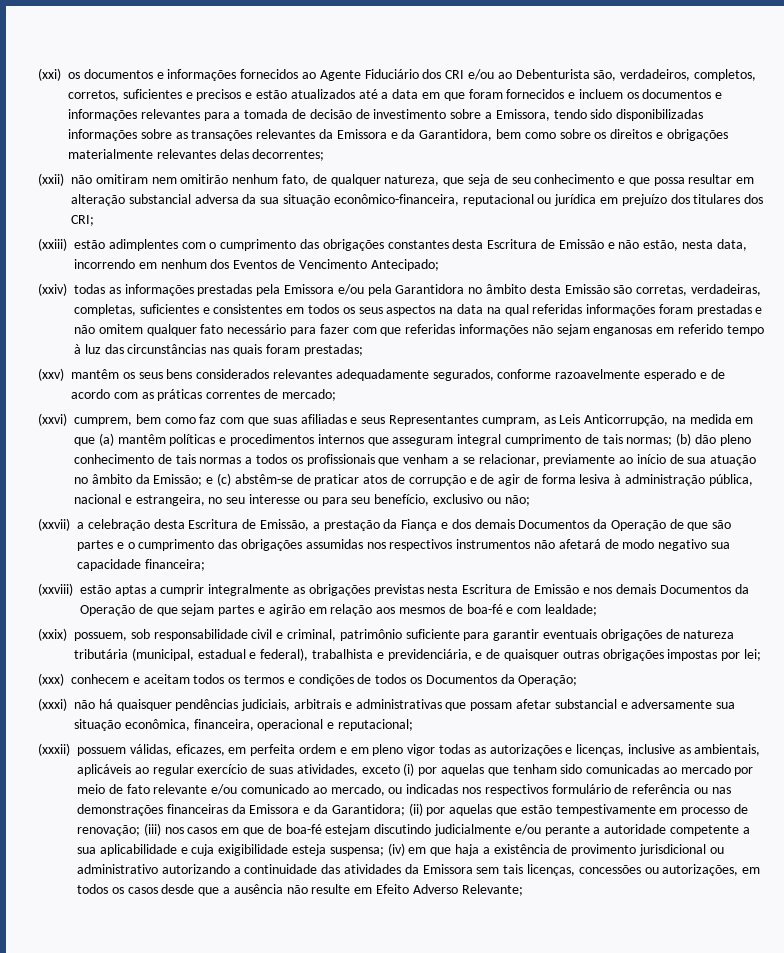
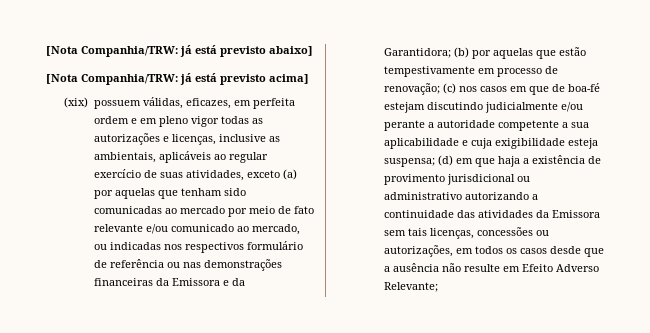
- (xxi) os documentos e informações fornecidos ao Agente Fiduciário dos CRI e/ou ao Debenturista são, verdadeiros, completos, corretos, suficientes e precisos e estão atualizados até a data em que foram fornecidos e incluem os documentos e informações relevantes para a tomada de decisão de investimento sobre a Emissora, tendo sido disponibilizadas informações sobre as transações relevantes da Emissora e da Garantidora, bem como sobre os direitos e obrigações materialmente relevantes delas decorrentes;
- (xxii) não omitiram nem omitirão nenhum fato, de qualquer natureza, que seja de seu conhecimento e que possa resultar em alteração substancial adversa da sua situação econômico-financeira, reputacional ou jurídica em prejuízo dos titulares dos CRI;
- (xxiii) estão adimplentes com o cumprimento das obrigações constantes desta Escritura de Emissão e não estão, nesta data, incorrendo em nenhum dos Eventos de Vencimento Antecipado;
- (xxiv) todas as informações prestadas pela Emissora e/ou pela Garantidora no âmbito desta Emissão são corretas, verdadeiras, completas, suficientes e consistentes em todos os seus aspectos na data na qual referidas informações foram prestadas e não omitem qualquer fato necessário para fazer com que referidas informações não sejam enganosas em referido tempo à luz das circunstâncias nas quais foram prestadas;
- (xxv) mantêm os seus bens considerados relevantes adequadamente segurados, conforme razoavelmente esperado e de acordo com as práticas correntes de mercado;
- (xxvi) cumprem, bem como faz com que suas afiliadas e seus Representantes cumpram, as Leis Anticorrupção, na medida em que (a) mantêm políticas e procedimentos internos que asseguram integral cumprimento de tais normas; (b) dão pleno conhecimento de tais normas a todos os profissionais que venham a se relacionar, previamente ao início de sua atuação no âmbito da Emissão; e (c) abstêm-se de praticar atos de corrupção e de agir de forma lesiva à administração pública, nacional e estrangeira, no seu interesse ou para seu benefício, exclusivo ou não;
- (xxvii) a celebração desta Escritura de Emissão, a prestação da Fiança e dos demais Documentos da Operação de que são partes e o cumprimento das obrigações assumidas nos respectivos instrumentos não afetará de modo negativo sua capacidade financeira;
- (xxviii) estão aptas a cumprir integralmente as obrigações previstas nesta Escritura de Emissão e nos demais Documentos da Operação de que sejam partes e agirão em relação aos mesmos de boa-fé e com lealdade;
- (xxix) possuem, sob responsabilidade civil e criminal, patrimônio suficiente para garantir eventuais obrigações de natureza tributária (municipal, estadual e federal), trabalhista e previdenciária, e de quaisquer outras obrigações impostas por lei;
- (xxx) conhecem e aceitam todos os termos e condições de todos os Documentos da Operação;
- (xxxi) não há quaisquer pendências judiciais, arbitrais e administrativas que possam afetar substancial e adversamente sua situação econômica, financeira, operacional e reputacional;
- (xxxii) possuem válidas, eficazes, em perfeita ordem e em pleno vigor todas as autorizações e licenças, inclusive as ambientais, aplicáveis ao regular exercício de suas atividades, exceto (i) por aquelas que tenham sido comunicadas ao mercado por meio de fato relevante e/ou comunicado ao mercado, ou indicadas nos respectivos formulário de referência ou nas demonstrações financeiras da Emissora e da Garantidora;
+ [Nota Companhia/TRW: já está previsto abaixo]
+ [Nota Companhia/TRW: já está previsto acima]
+ (xix) possuem válidas, eficazes, em perfeita ordem e em pleno vigor todas as autorizações e licenças, inclusive as ambientais, aplicáveis ao regular exercício de suas atividades, exceto (a) por aquelas que tenham sido comunicadas ao mercado por meio de fato relevante e/ou comunicado ao mercado, ou indicadas nos respectivos formulário de referência ou nas demonstrações financeiras da Emissora e da Garantidora;
- (ii) por aquelas que estão tempestivamente em processo de renovação;
+ (b) por aquelas que estão tempestivamente em processo de renovação;
- (iii) nos casos em que de boa-fé estejam discutindo judicialmente e/ou perante a autoridade competente a sua aplicabilidade e cuja exigibilidade esteja suspensa;
+ (c) nos casos em que de boa-fé estejam discutindo judicialmente e/ou perante a autoridade competente a sua aplicabilidade e cuja exigibilidade esteja suspensa;
- (iv) em que haja a existência de provimento jurisdicional ou administrativo autorizando a continuidade das atividades da Emissora sem tais licenças, concessões ou autorizações, em todos os casos desde que a ausência não resulte em Efeito Adverso Relevante;
+ (d) em que haja a existência de provimento jurisdicional ou administrativo autorizando a continuidade das atividades da Emissora sem tais licenças, concessões ou autorizações, em todos os casos desde que a ausência não resulte em Efeito Adverso Relevante;

